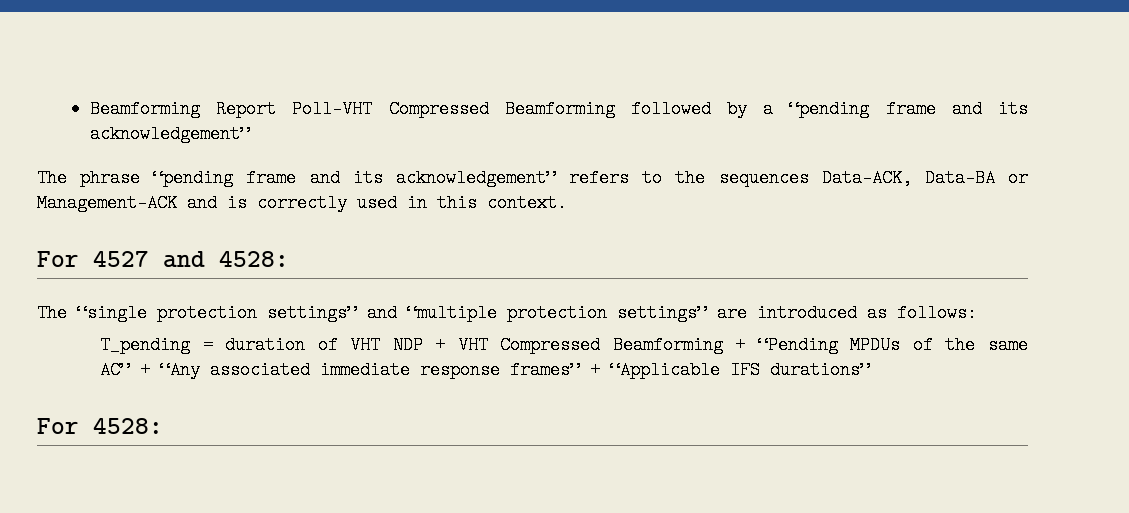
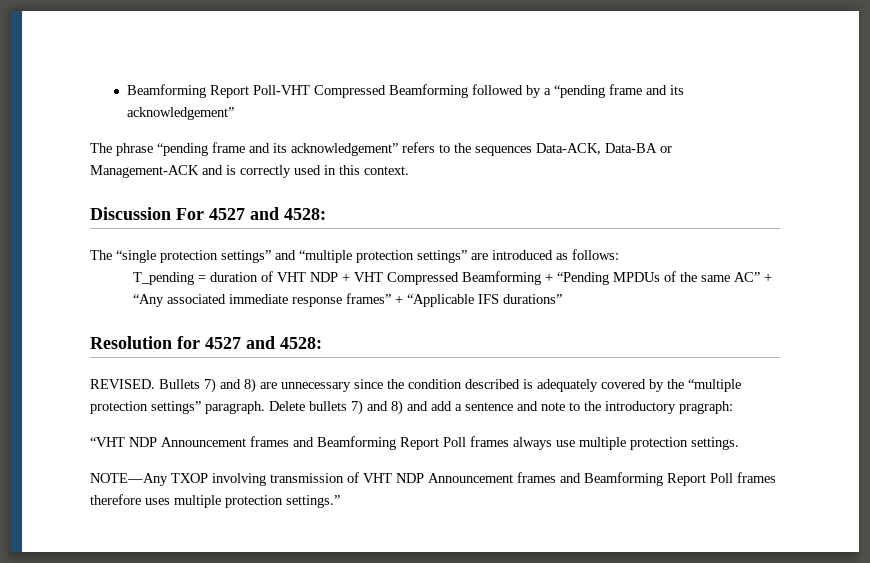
- For 4527 and 4528:
+ Discussion For 4527 and 4528:
- For 4528:
+ Resolution for 4527 and 4528:
+ REVISED. Bullets 7) and 8) are unnecessary since the condition described is adequately covered by the “multiple protection settings” paragraph. Delete bullets 7) and 8) and add a sentence and note to the introductory pragraph:
+ “VHT NDP Announcement frames and Beamforming Report Poll frames always use multiple protection settings.
+ NOTE—Any TXOP involving transmission of VHT NDP Announcement frames and Beamforming Report Poll frames therefore uses multiple protection settings.”

